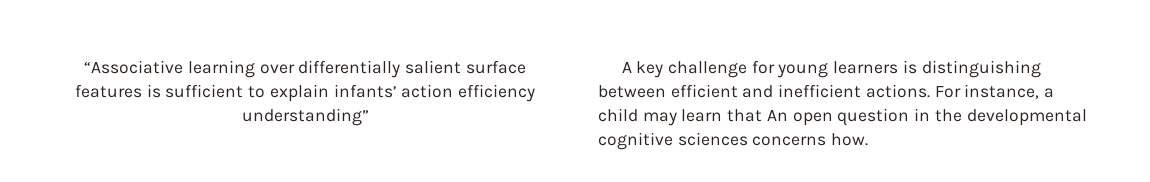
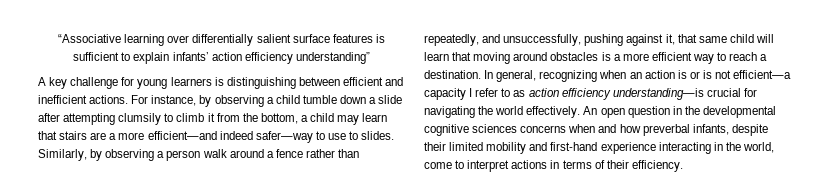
- For instance, a child may learn that An open question in the developmental cognitive sciences concerns how.
+ For instance, by observing a child tumble down a slide after attempting clumsily to climb it from the bottom, a child may learn that stairs are a more efficient—and indeed safer—way to use to slides. Similarly, by observing a person walk around a fence rather than repeatedly, and unsuccessfully, pushing against it, that same child will learn that moving around obstacles is a more efficient way to reach a destination. In general, recognizing when an action is or is not efficient—a capacity I refer to as action efficiency understanding—is crucial for navigating the world effectively. An open question in the developmental cognitive sciences concerns when and how preverbal infants, despite their limited mobility and first-hand experience interacting in the world, come to interpret actions in terms of their efficiency.

